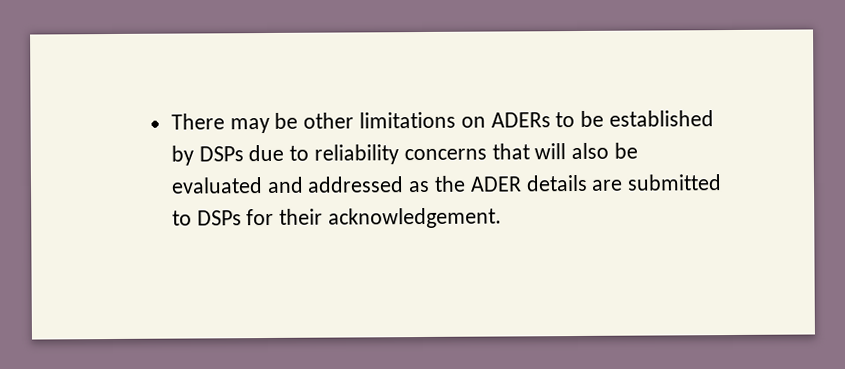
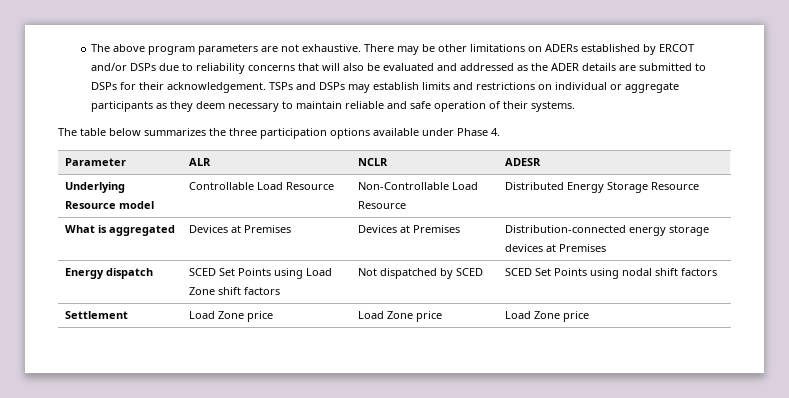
+ The above program parameters are not exhaustive.
- There may be other limitations on ADERs to be established by DSPs due to reliability concerns that will also be evaluated and addressed as the ADER details are submitted to DSPs for their acknowledgement.
+ There may be other limitations on ADERs established by ERCOT and/or DSPs due to reliability concerns that will also be evaluated and addressed as the ADER details are submitted to DSPs for their acknowledgement.
+ TSPs and DSPs may establish limits and restrictions on individual or aggregate participants as they deem necessary to maintain reliable and safe operation of their systems.
+ The table below summarizes the three participation options available under Phase 4.
+ Parameter | ALR | NCLR | ADESR
+ Underlying Resource model | Controllable Load Resource | Non-Controllable Load Resource | Distributed Energy Storage Resource
+ What is aggregated | Devices at Premises | Devices at Premises | Distribution-connected energy storage devices at Premises
+ Energy dispatch | SCED Set Points using Load Zone shift factors | Not dispatched by SCED | SCED Set Points using nodal shift factors
+ Settlement | Load Zone price | Load Zone price | Load Zone price

